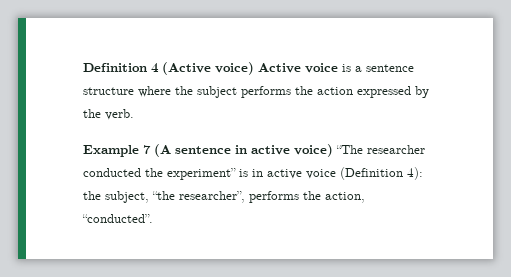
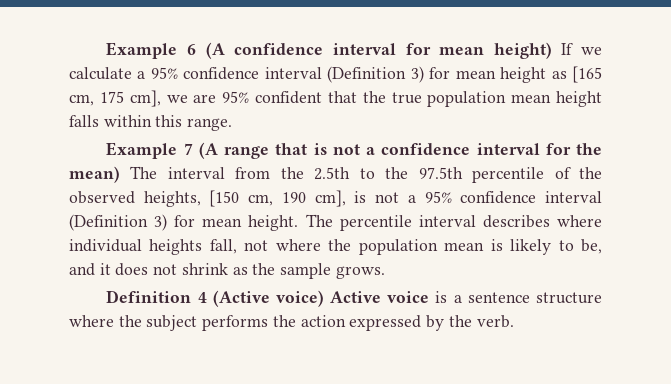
+ Example 6 (A confidence interval for mean height) If we calculate a 95% confidence interval (Definition 3) for mean height as [165 cm, 175 cm], we are 95% confident that the true population mean height falls within this range.
+ Example 7 (A range that is not a confidence interval for the mean) The interval from the 2.5th to the 97.5th percentile of the observed heights, [150 cm, 190 cm], is not a 95% confidence interval (Definition 3) for mean height. The percentile interval describes where individual heights fall, not where the population mean is likely to be, and it does not shrink as the sample grows.
- Example 7 (A sentence in active voice) “The researcher conducted the experiment” is in active voice (Definition 4): the subject, “the researcher”, performs the action, “conducted”.

